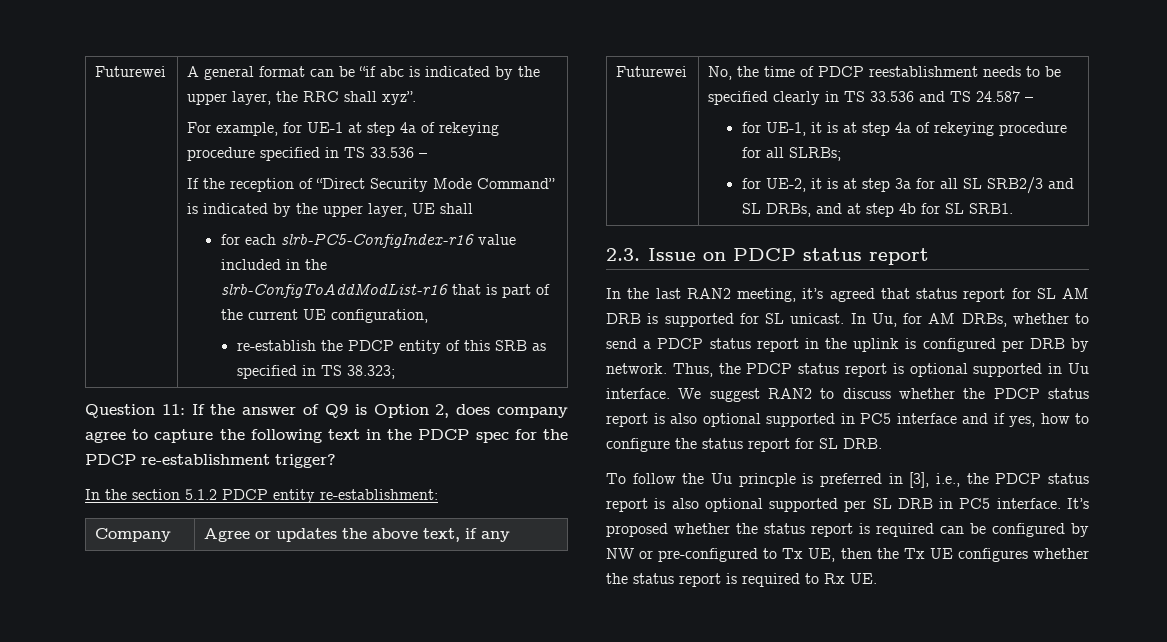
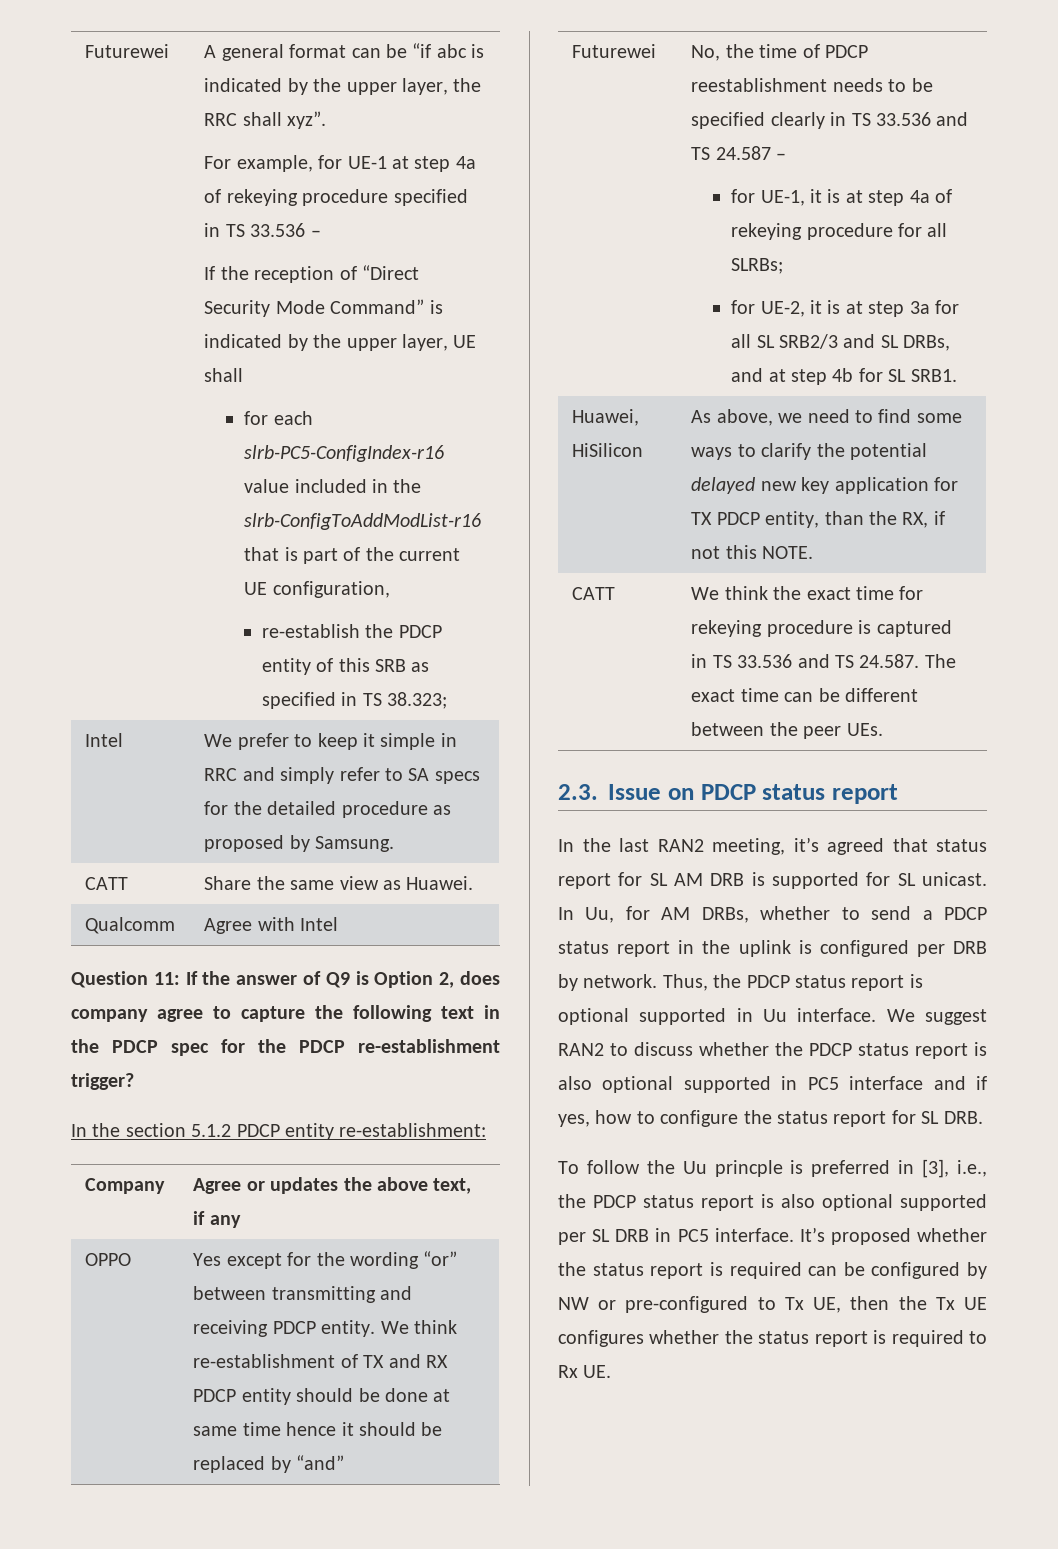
+ Intel | We prefer to keep it simple in RRC and simply refer to SA specs for the detailed procedure as proposed by Samsung.
+ CATT | Share the same view as Huawei.
+ Qualcomm | Agree with Intel
+ OPPO | Yes except for the wording “or” between transmitting and receiving PDCP entity. We think re-establishment of TX and RX PDCP entity should be done at same time hence it should be replaced by “and”
+ Huawei, HiSilicon | As above, we need to find some ways to clarify the potential delayed new key application for TX PDCP entity, than the RX, if not this NOTE.
+ CATT | We think the exact time for rekeying procedure is captured in TS 33.536 and TS 24.587. The exact time can be different between the peer UEs.

